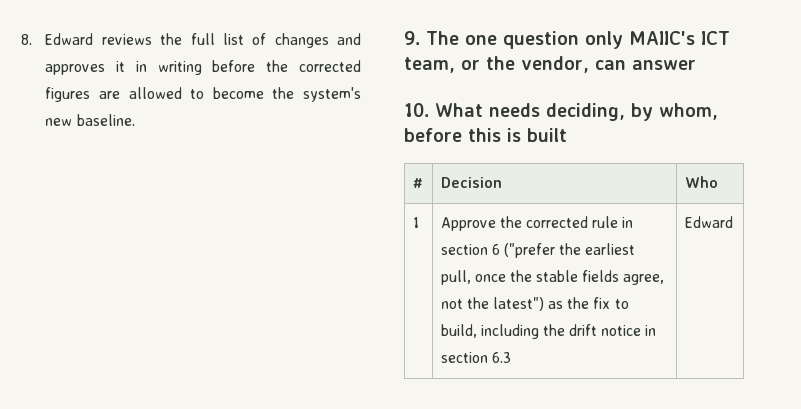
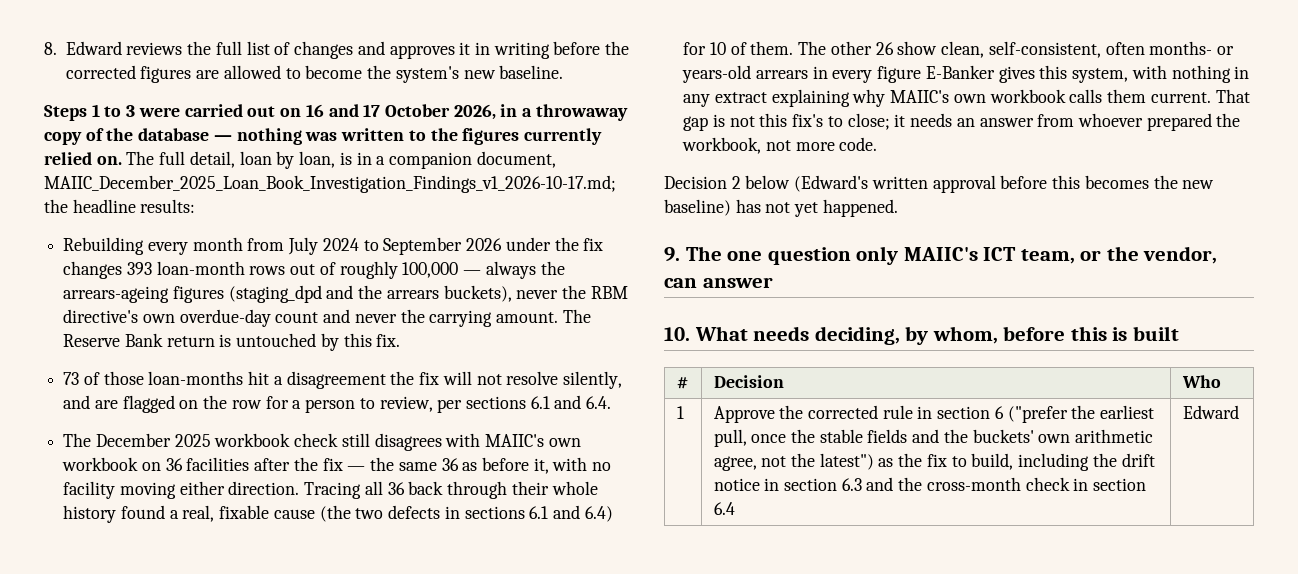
+ Steps 1 to 3 were carried out on 16 and 17 October 2026, in a throwaway copy of the database — nothing was written to the figures currently relied on. The full detail, loan by loan, is in a companion document, MAIIC_December_2025_Loan_Book_Investigation_Findings_v1_2026-10-17.md; the headline results:
+ Rebuilding every month from July 2024 to September 2026 under the fix changes 393 loan-month rows out of roughly 100,000 — always the arrears-ageing figures (staging_dpd and the arrears buckets), never the RBM directive's own overdue-day count and never the carrying amount. The Reserve Bank return is untouched by this fix.
+ 73 of those loan-months hit a disagreement the fix will not resolve silently, and are flagged on the row for a person to review, per sections 6.1 and 6.4.
+ The December 2025 workbook check still disagrees with MAIIC's own workbook on 36 facilities after the fix — the same 36 as before it, with no facility moving either direction. Tracing all 36 back through their whole history found a real, fixable cause (the two defects in sections 6.1 and 6.4) for 10 of them. The other 26 show clean, self-consistent, often months- or years-old arrears in every figure E-Banker gives this system, with nothing in any extract explaining why MAIIC's own workbook calls them current. That gap is not this fix's to close; it needs an answer from whoever prepared the workbook, not more code.
+ Decision 2 below (Edward's written approval before this becomes the new baseline) has not yet happened.
- Approve the corrected rule in section 6 ("prefer the earliest pull, once the stable fields agree, not the latest") as the fix to build, including the drift notice in section 6.3
+ Approve the corrected rule in section 6 ("prefer the earliest pull, once the stable fields and the buckets' own arithmetic agree, not the latest") as the fix to build, including the drift notice in section 6.3 and the cross-month check in section 6.4

